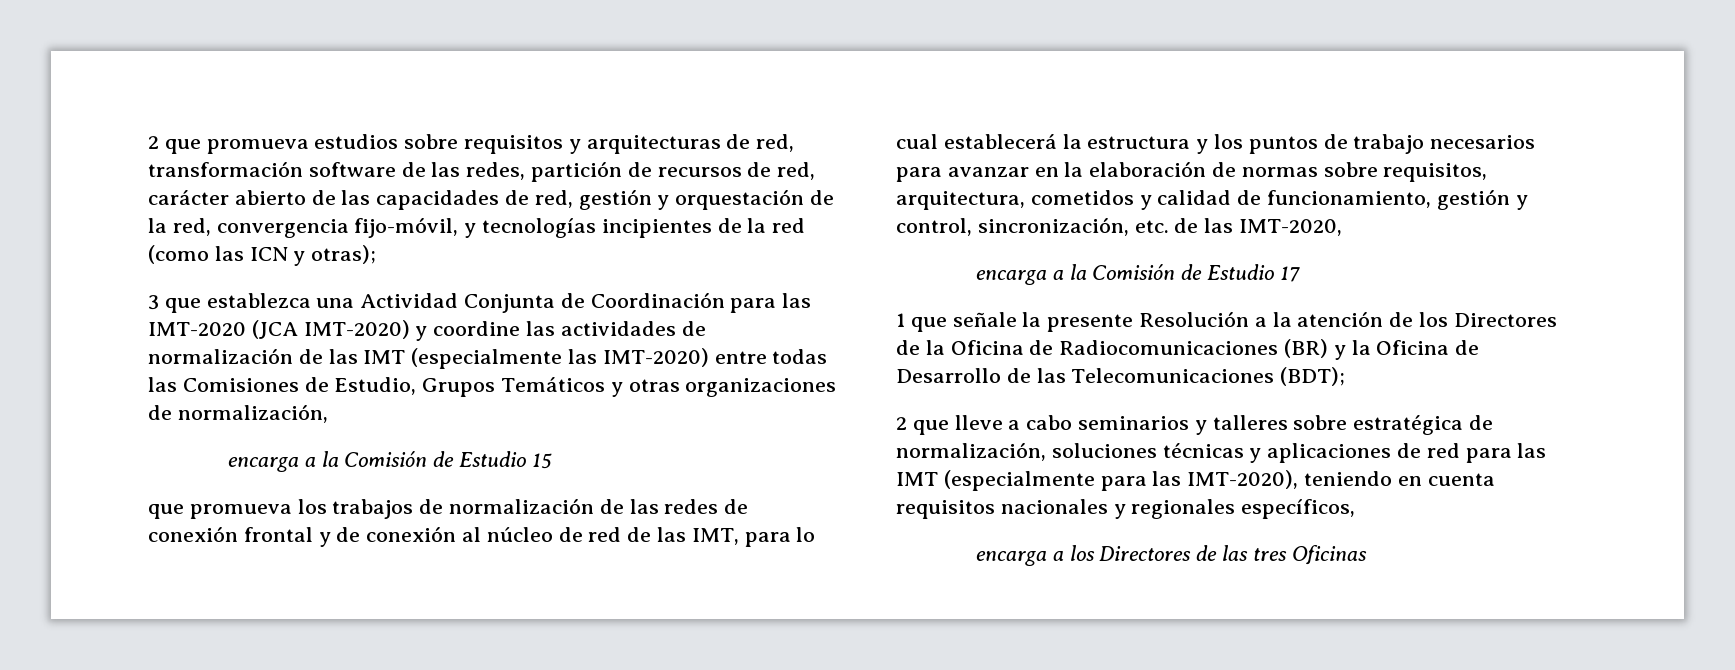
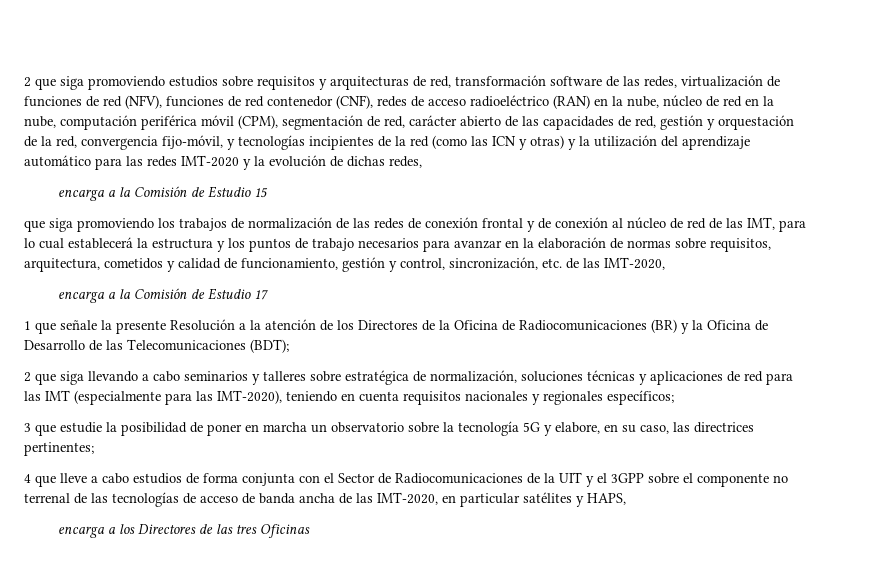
- 2 que promueva estudios sobre requisitos y arquitecturas de red, transformación software de las redes, partición de recursos de red, carácter abierto de las capacidades de red, gestión y orquestación de la red, convergencia fijo-móvil, y tecnologías incipientes de la red (como las ICN y otras);
- 3 que establezca una Actividad Conjunta de Coordinación para las IMT-2020 (JCA IMT-2020) y coordine las actividades de normalización de las IMT (especialmente las IMT-2020) entre todas las Comisiones de Estudio, Grupos Temáticos y otras organizaciones de normalización,
+ 2 que siga promoviendo estudios sobre requisitos y arquitecturas de red, transformación software de las redes, virtualización de funciones de red (NFV), funciones de red contenedor (CNF), redes de acceso radioeléctrico (RAN) en la nube, núcleo de red en la nube, computación periférica móvil (CPM), segmentación de red, carácter abierto de las capacidades de red, gestión y orquestación de la red, convergencia fijo-móvil, y tecnologías incipientes de la red (como las ICN y otras) y la utilización del aprendizaje automático para las redes IMT-2020 y la evolución de dichas redes,
- que promueva los trabajos de normalización de las redes de conexión frontal y de conexión al núcleo de red de las IMT, para lo cual establecerá la estructura y los puntos de trabajo necesarios para avanzar en la elaboración de normas sobre requisitos, arquitectura, cometidos y calidad de funcionamiento, gestión y control, sincronización, etc. de las IMT-2020,
+ que siga promoviendo los trabajos de normalización de las redes de conexión frontal y de conexión al núcleo de red de las IMT, para lo cual establecerá la estructura y los puntos de trabajo necesarios para avanzar en la elaboración de normas sobre requisitos, arquitectura, cometidos y calidad de funcionamiento, gestión y control, sincronización, etc. de las IMT-2020,
- 2 que lleve a cabo seminarios y talleres sobre estratégica de normalización, soluciones técnicas y aplicaciones de red para las IMT (especialmente para las IMT-2020), teniendo en cuenta requisitos nacionales y regionales específicos,
+ 2 que siga llevando a cabo seminarios y talleres sobre estratégica de normalización, soluciones técnicas y aplicaciones de red para las IMT (especialmente para las IMT-2020), teniendo en cuenta requisitos nacionales y regionales específicos;
+ 3 que estudie la posibilidad de poner en marcha un observatorio sobre la tecnología 5G y elabore, en su caso, las directrices pertinentes;
+ 4 que lleve a cabo estudios de forma conjunta con el Sector de Radiocomunicaciones de la UIT y el 3GPP sobre el componente no terrenal de las tecnologías de acceso de banda ancha de las IMT-2020, en particular satélites y HAPS,

